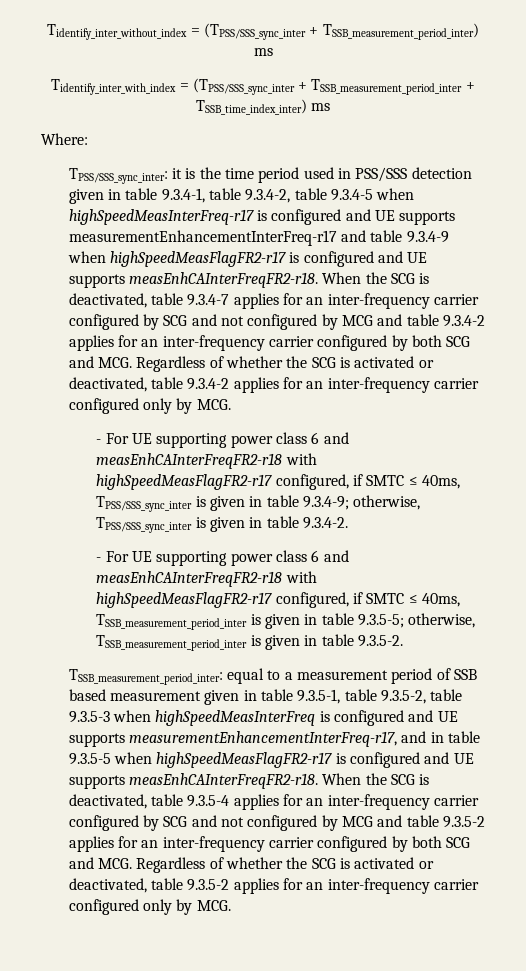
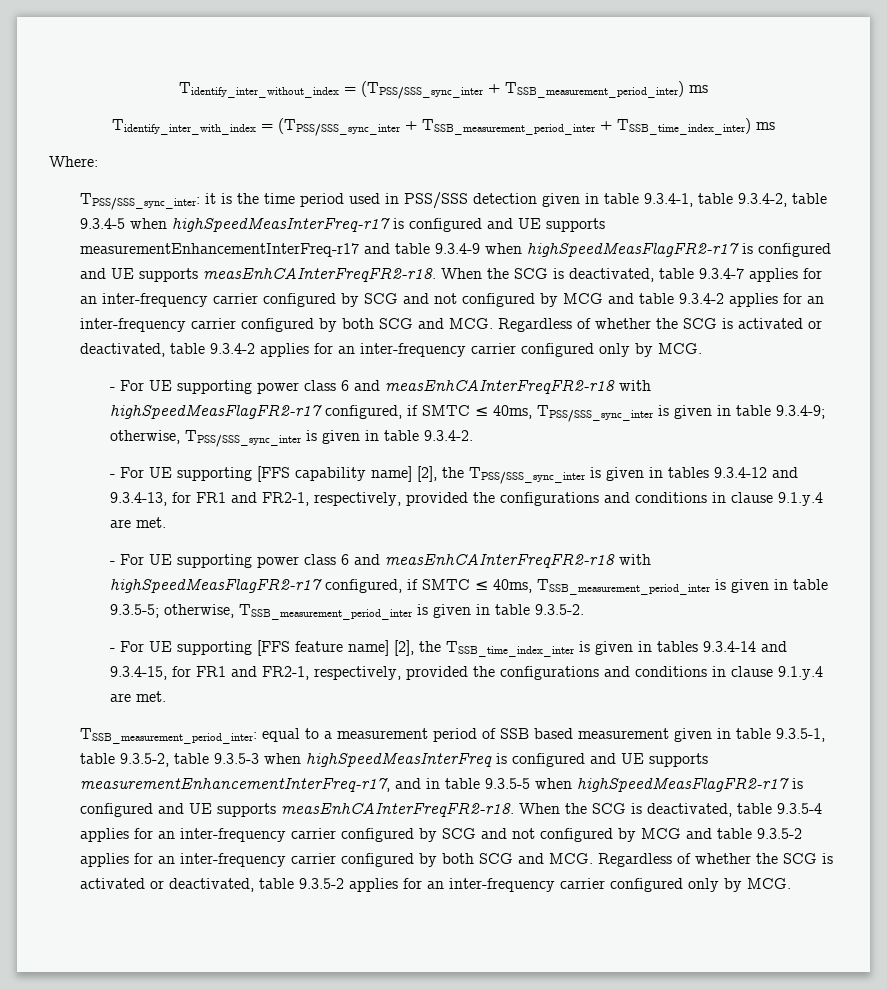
+ - For UE supporting [FFS capability name] [2], the TPSS/SSS_sync_inter is given in tables 9.3.4-12 and 9.3.4-13, for FR1 and FR2-1, respectively, provided the configurations and conditions in clause 9.1.y.4 are met.
+ - For UE supporting [FFS feature name] [2], the TSSB_time_index_inter is given in tables 9.3.4-14 and 9.3.4-15, for FR1 and FR2-1, respectively, provided the configurations and conditions in clause 9.1.y.4 are met.

